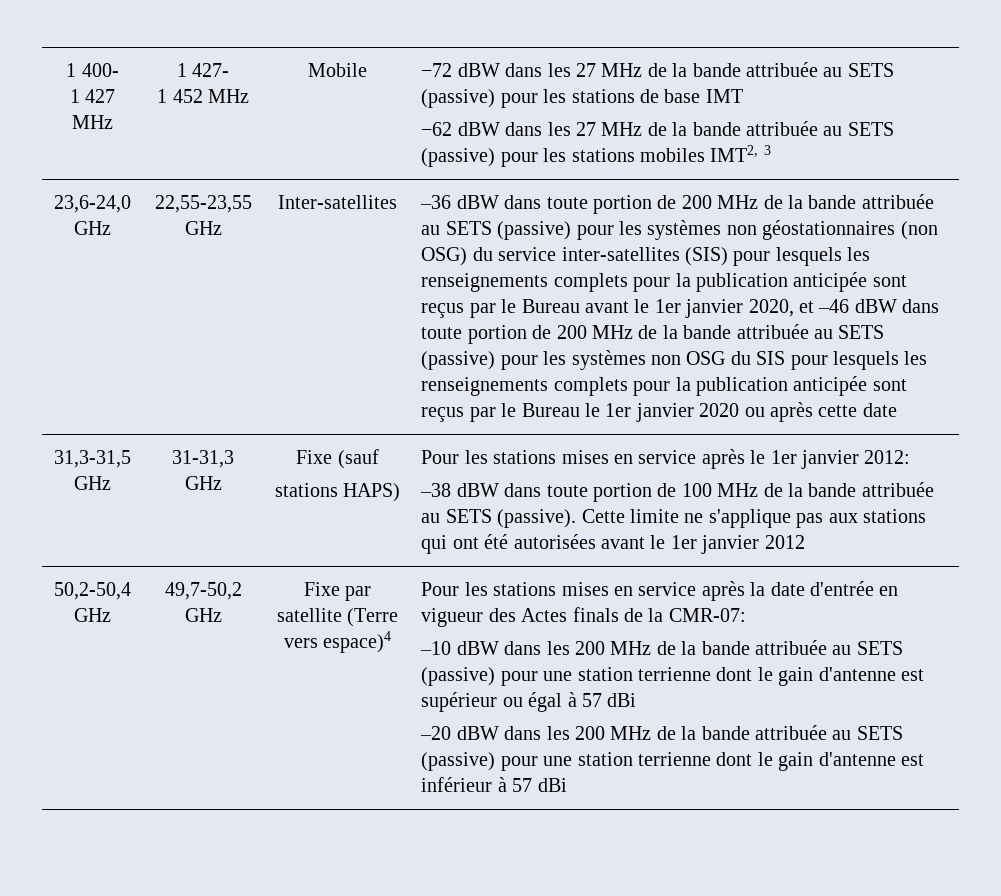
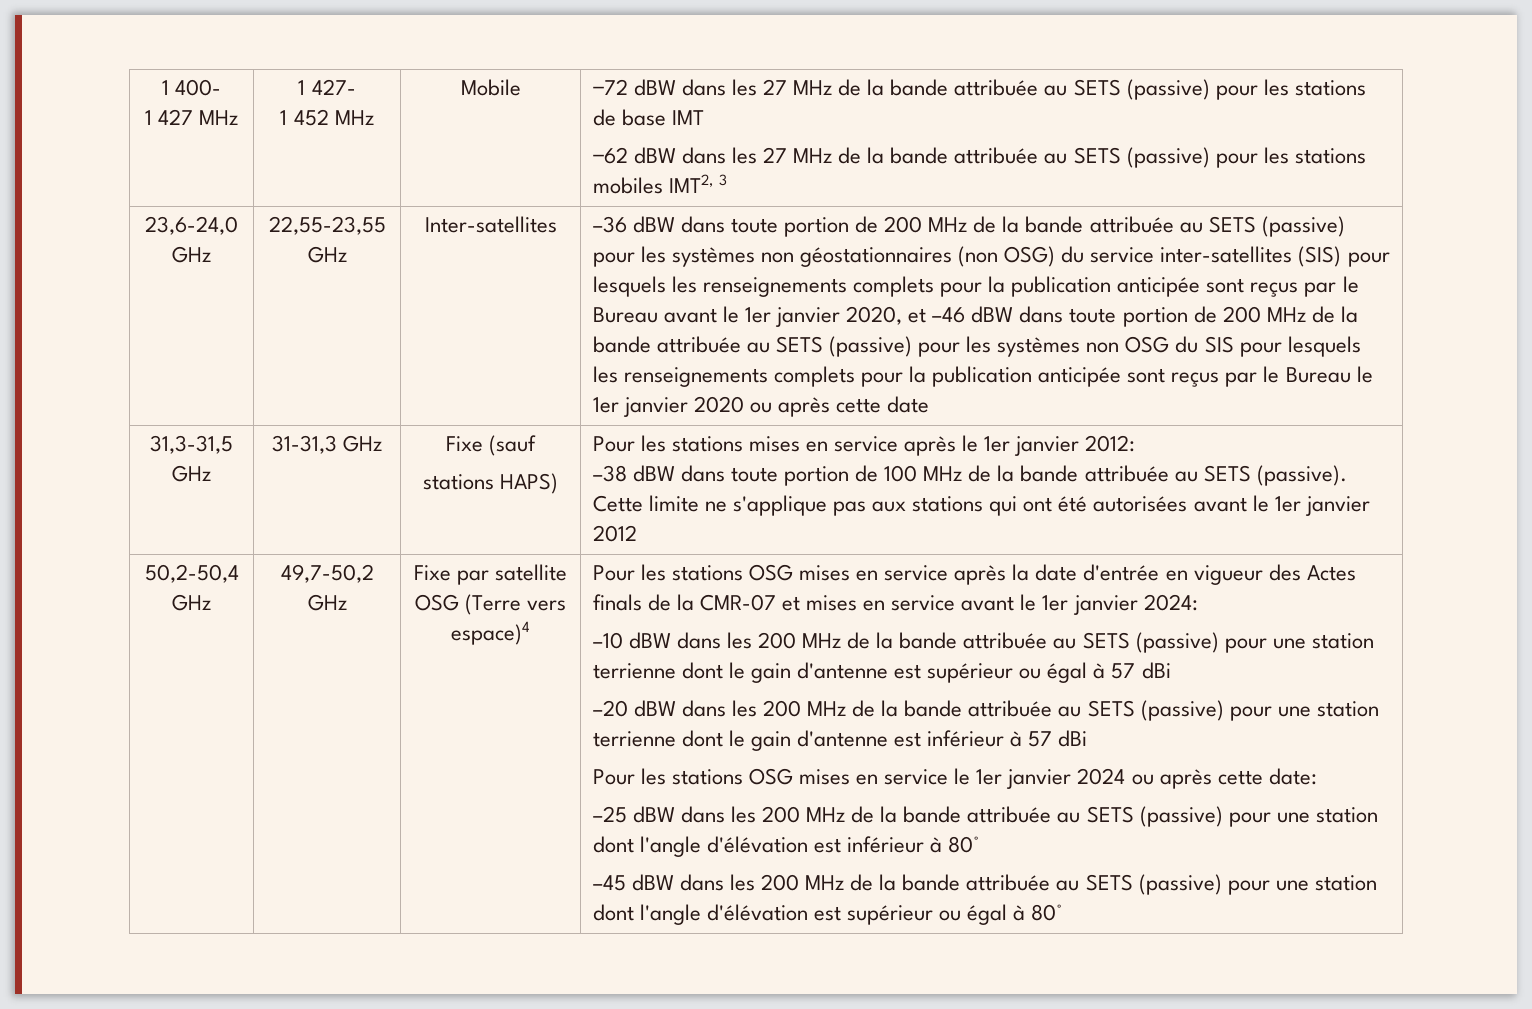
- Fixe par satellite (Terre vers espace)4
+ Fixe par satellite OSG (Terre vers espace)4
- Pour les stations mises en service après la date d'entrée en vigueur des Actes finals de la CMR-07:
+ Pour les stations OSG mises en service après la date d'entrée en vigueur des Actes finals de la CMR-07 et mises en service avant le 1er janvier 2024:
+ Pour les stations OSG mises en service le 1er janvier 2024 ou après cette date:
+ –25 dBW dans les 200 MHz de la bande attribuée au SETS (passive) pour une station dont l'angle d'élévation est inférieur à 80°
+ –45 dBW dans les 200 MHz de la bande attribuée au SETS (passive) pour une station dont l'angle d'élévation est supérieur ou égal à 80°

